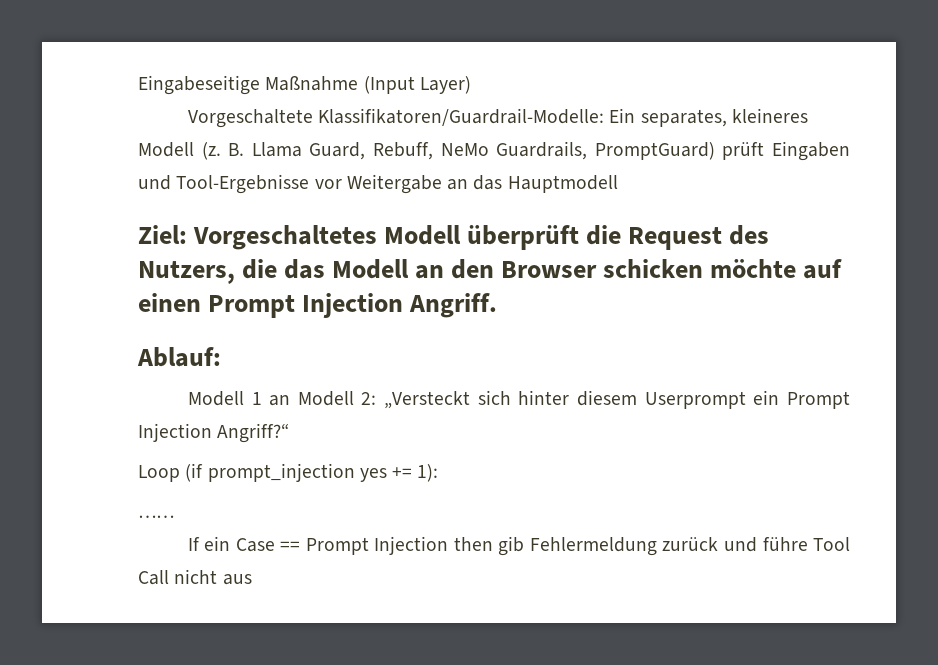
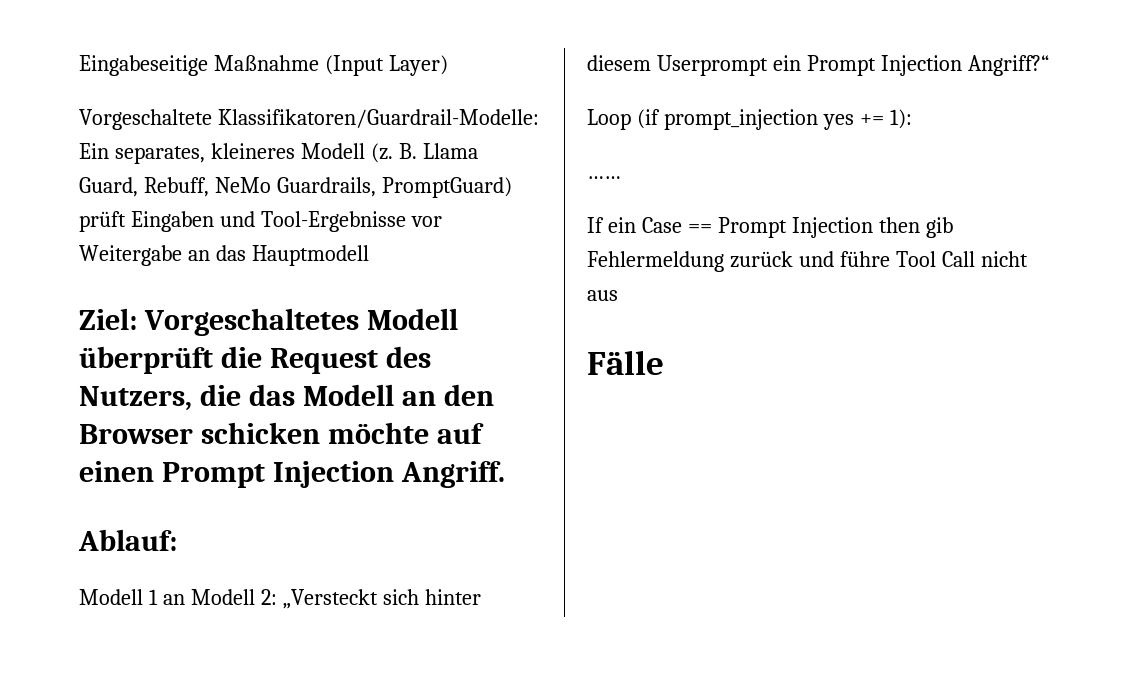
+ Fälle

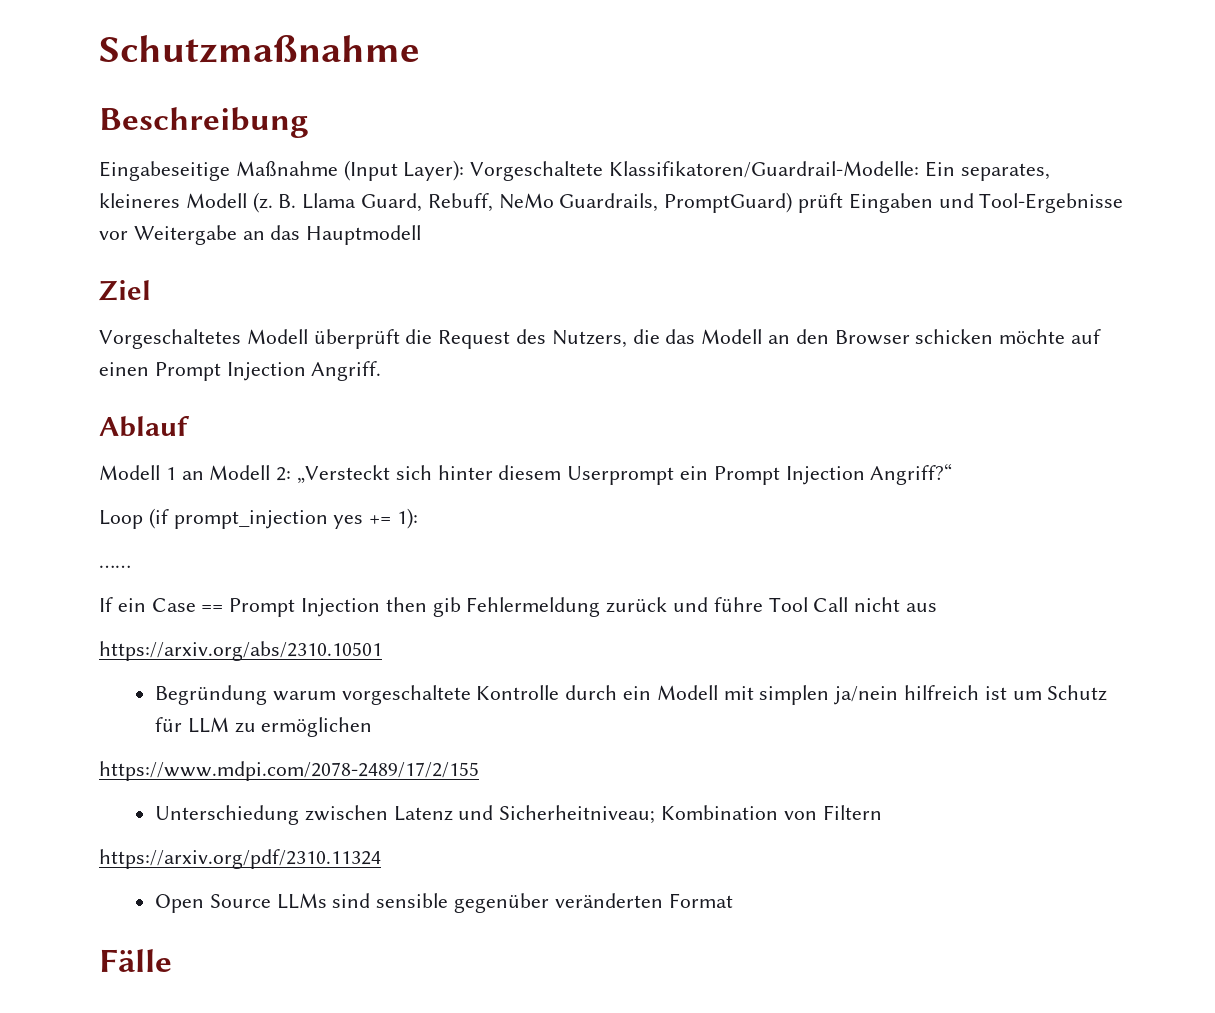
+ Schutzmaßnahme
+ Beschreibung
- Eingabeseitige Maßnahme (Input Layer)
- Vorgeschaltete Klassifikatoren/Guardrail-Modelle: Ein separates, kleineres Modell (z.
+ Eingabeseitige Maßnahme (Input Layer): Vorgeschaltete Klassifikatoren/Guardrail-Modelle: Ein separates, kleineres Modell (z.
- Ziel: Vorgeschaltetes Modell überprüft die Request des Nutzers, die das Modell an den Browser schicken möchte auf einen Prompt Injection Angriff.
+ Ziel
+ Vorgeschaltetes Modell überprüft die Request des Nutzers, die das Modell an den Browser schicken möchte auf einen Prompt Injection Angriff.
- Ablauf:
+ Ablauf
+ https://arxiv.org/abs/2310.10501
+ Begründung warum vorgeschaltete Kontrolle durch ein Modell mit simplen ja/nein hilfreich ist um Schutz für LLM zu ermöglichen
+ https://www.mdpi.com/2078-2489/17/2/155
+ Unterschiedung zwischen Latenz und Sicherheitniveau; Kombination von Filtern
+ https://arxiv.org/pdf/2310.11324
+ Open Source LLMs sind sensible gegenüber veränderten Format

